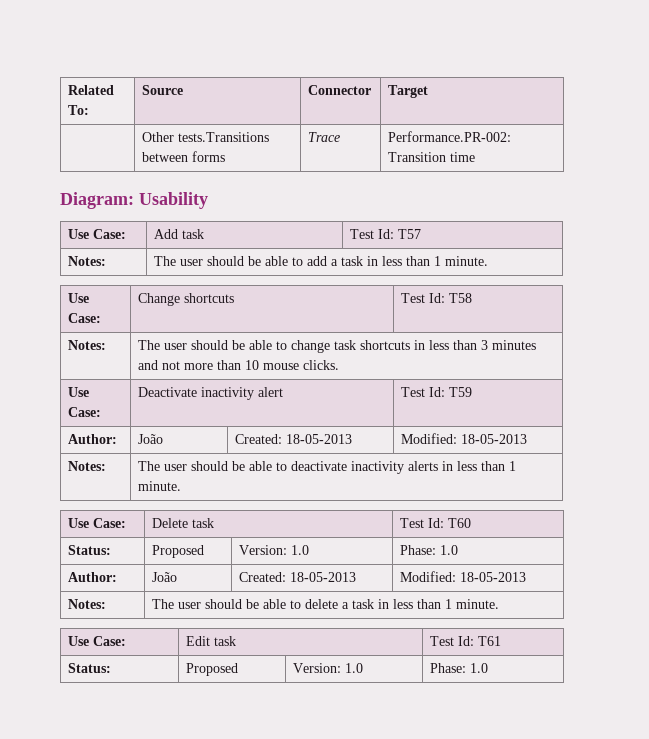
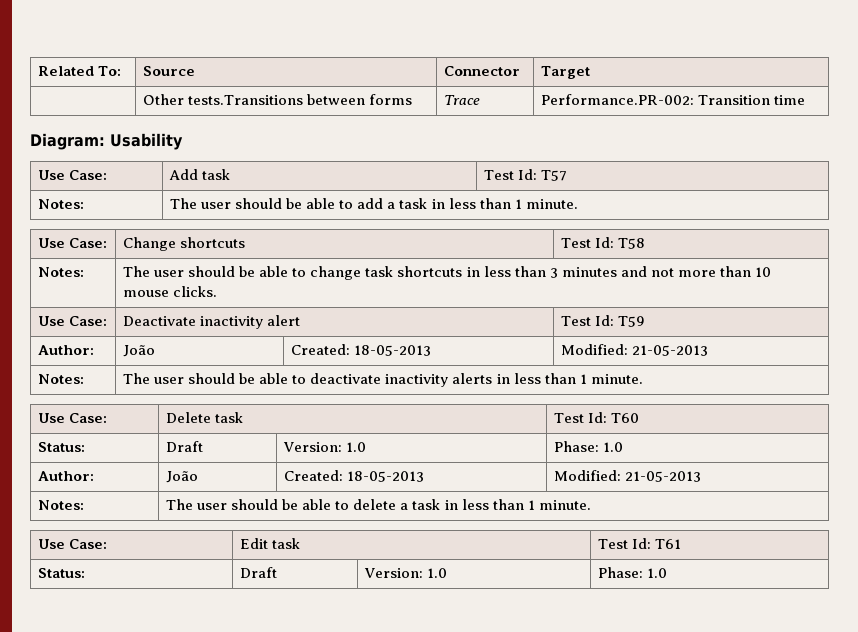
  Use Case: | Deactivate inactivity alert | Test Id: T59
- Author: | João | Created: 18-05-2013 | Modified: 18-05-2013
+ Author: | João | Created: 18-05-2013 | Modified: 21-05-2013
  Use Case: | Delete task | Test Id: T60
- Status: | Proposed | Version: 1.0 | Phase: 1.0
- Author: | João | Created: 18-05-2013 | Modified: 18-05-2013
+ Status: | Draft | Version: 1.0 | Phase: 1.0
+ Author: | João | Created: 18-05-2013 | Modified: 21-05-2013
  Use Case: | Edit task | Test Id: T61
- Status: | Proposed | Version: 1.0 | Phase: 1.0
+ Status: | Draft | Version: 1.0 | Phase: 1.0

